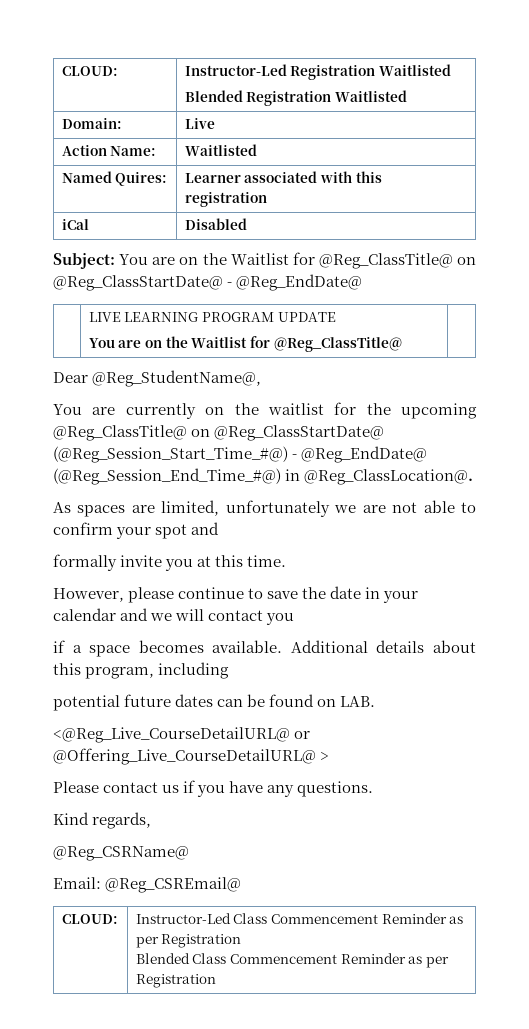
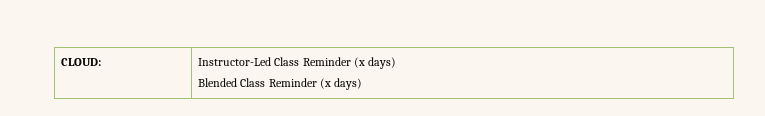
- CLOUD: | Instructor-Led Registration Waitlisted
- Blended Registration Waitlisted
- Domain: | Live
- Action Name: | Waitlisted
- Named Quires: | Learner associated with this registration
- iCal | Disabled
- Subject: You are on the Waitlist for @Reg_ClassTitle@ on @Reg_ClassStartDate@ - @Reg_EndDate@
- | LIVE LEARNING PROGRAM UPDATE
- You are on the Waitlist for @Reg_ClassTitle@ |
- Dear @Reg_StudentName@,
- You are currently on the waitlist for the upcoming @Reg_ClassTitle@ on @Reg_ClassStartDate@ (@Reg_Session_Start_Time_#@) - @Reg_EndDate@ (@Reg_Session_End_Time_#@) in @Reg_ClassLocation@.
- As spaces are limited, unfortunately we are not able to confirm your spot and
- formally invite you at this time.
- However, please continue to save the date in your calendar and we will contact you
- if a space becomes available. Additional details about this program, including
- potential future dates can be found on LAB.
- <@Reg_Live_CourseDetailURL@ or @Offering_Live_CourseDetailURL@ >
- Please contact us if you have any questions.
- Kind regards,
- @Reg_CSRName@
- Email: @Reg_CSREmail@
- CLOUD: | Instructor-Led Class Commencement Reminder as per Registration
- Blended Class Commencement Reminder as per Registration
+ CLOUD: | Instructor-Led Class Reminder (x days)
+ Blended Class Reminder (x days)

